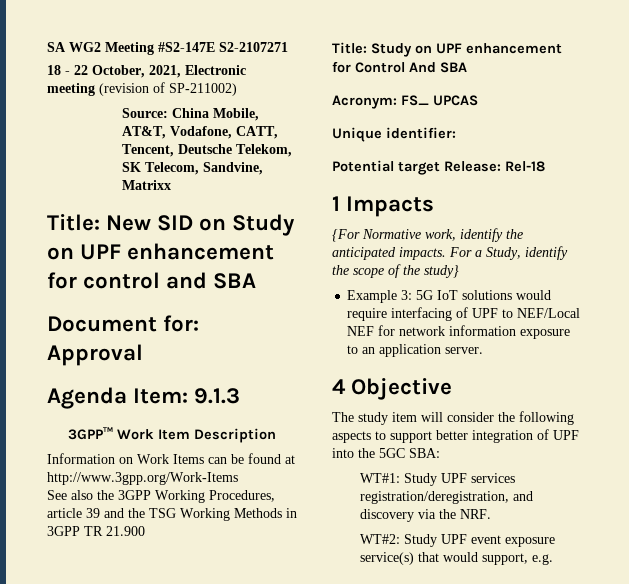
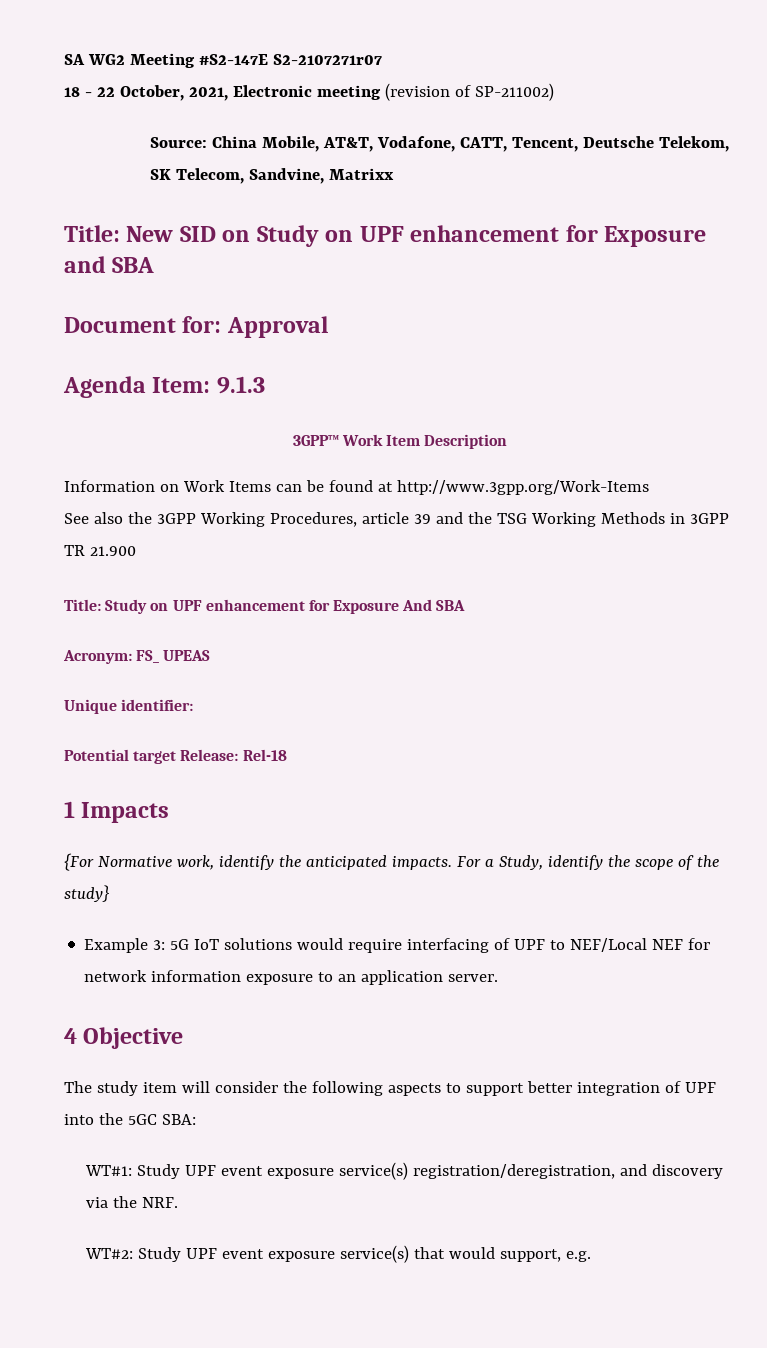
- SA WG2 Meeting #S2-147E S2-2107271
+ SA WG2 Meeting #S2-147E S2-2107271r07
- Title: New SID on Study on UPF enhancement for control and SBA
+ Title: New SID on Study on UPF enhancement for Exposure and SBA
- Title: Study on UPF enhancement for Control And SBA
+ Title: Study on UPF enhancement for Exposure And SBA
- Acronym: FS_ UPCAS
+ Acronym: FS_ UPEAS
- WT#1: Study UPF services registration/deregistration, and discovery via the NRF.
+ WT#1: Study UPF event exposure service(s) registration/deregistration, and discovery via the NRF.

